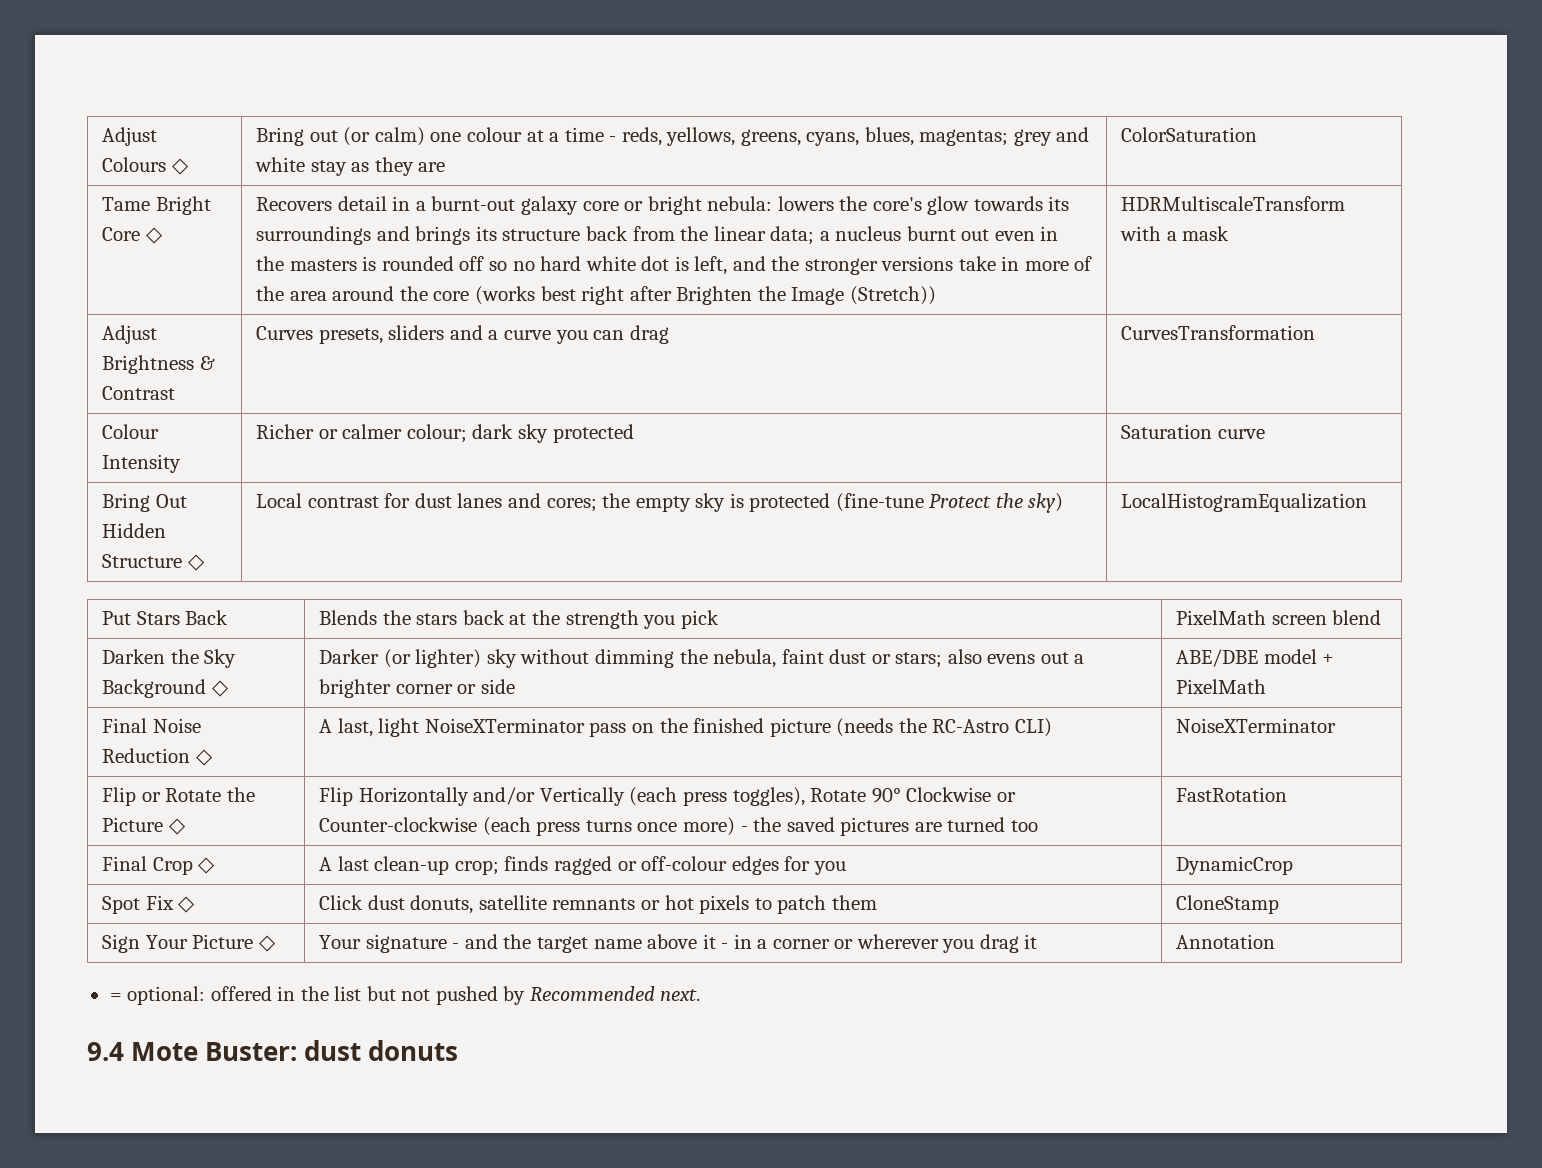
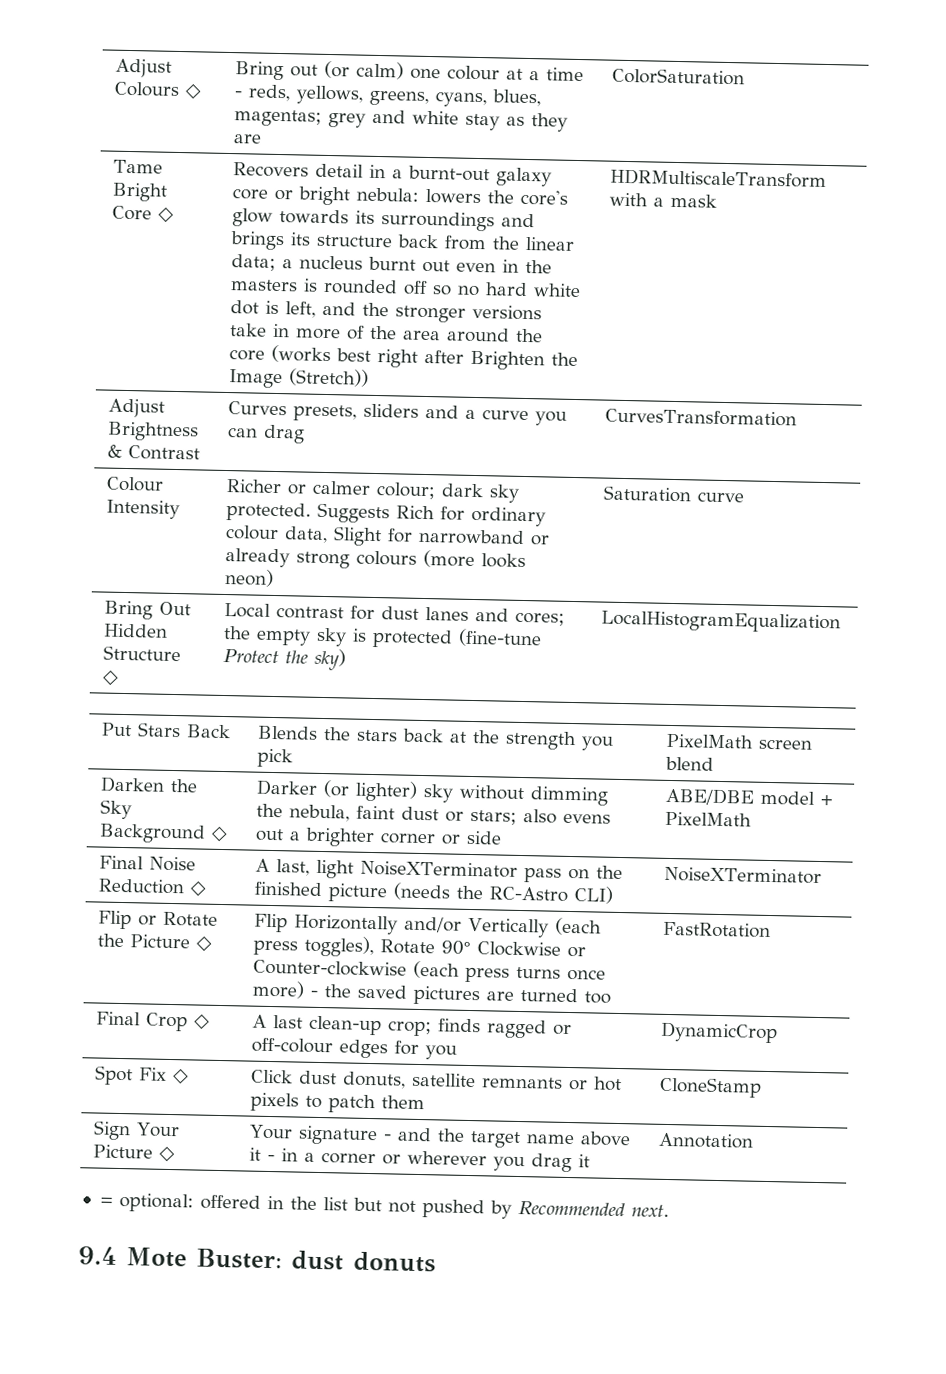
- Colour Intensity | Richer or calmer colour; dark sky protected | Saturation curve
+ Colour Intensity | Richer or calmer colour; dark sky protected. Suggests Rich for ordinary colour data, Slight for narrowband or already strong colours (more looks neon) | Saturation curve

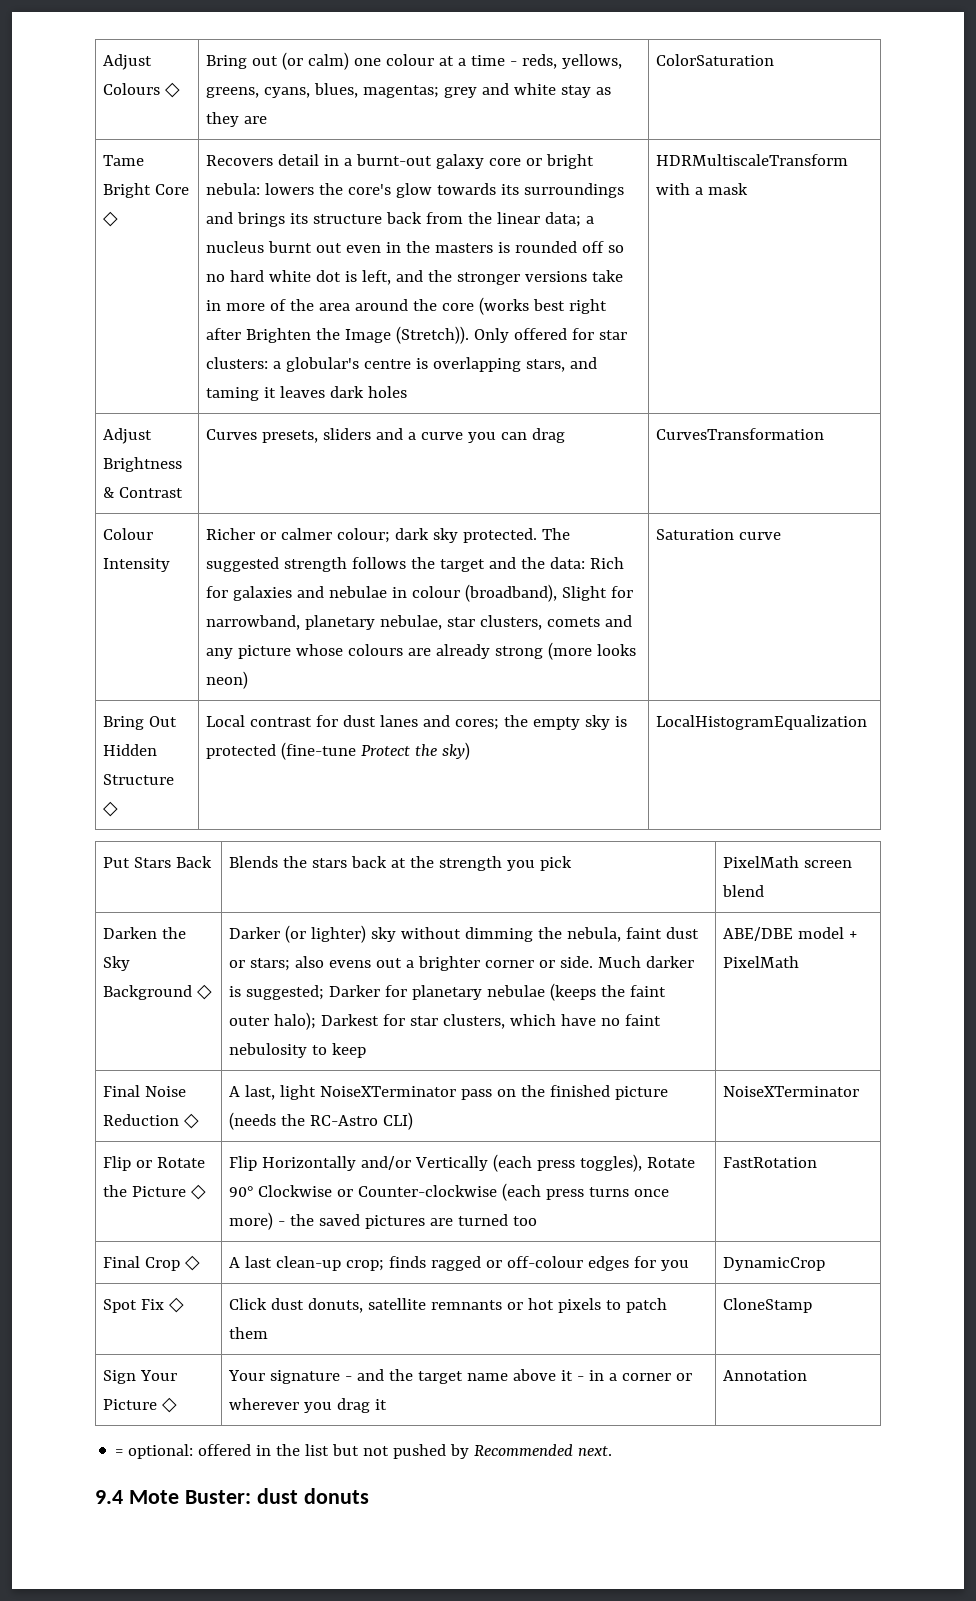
- a nucleus burnt out even in the masters is rounded off so no hard white dot is left, and the stronger versions take in more of the area around the core (works best right after Brighten the Image (Stretch))
+ a nucleus burnt out even in the masters is rounded off so no hard white dot is left, and the stronger versions take in more of the area around the core (works best right after Brighten the Image (Stretch)). Only offered for star clusters: a globular's centre is overlapping stars, and taming it leaves dark holes
- Suggests Rich for ordinary colour data, Slight for narrowband or already strong colours (more looks neon)
+ The suggested strength follows the target and the data: Rich for galaxies and nebulae in colour (broadband), Slight for narrowband, planetary nebulae, star clusters, comets and any picture whose colours are already strong (more looks neon)
- Darker (or lighter) sky without dimming the nebula, faint dust or stars; also evens out a brighter corner or side
+ Darker (or lighter) sky without dimming the nebula, faint dust or stars; also evens out a brighter corner or side. Much darker is suggested; Darker for planetary nebulae (keeps the faint outer halo); Darkest for star clusters, which have no faint nebulosity to keep

